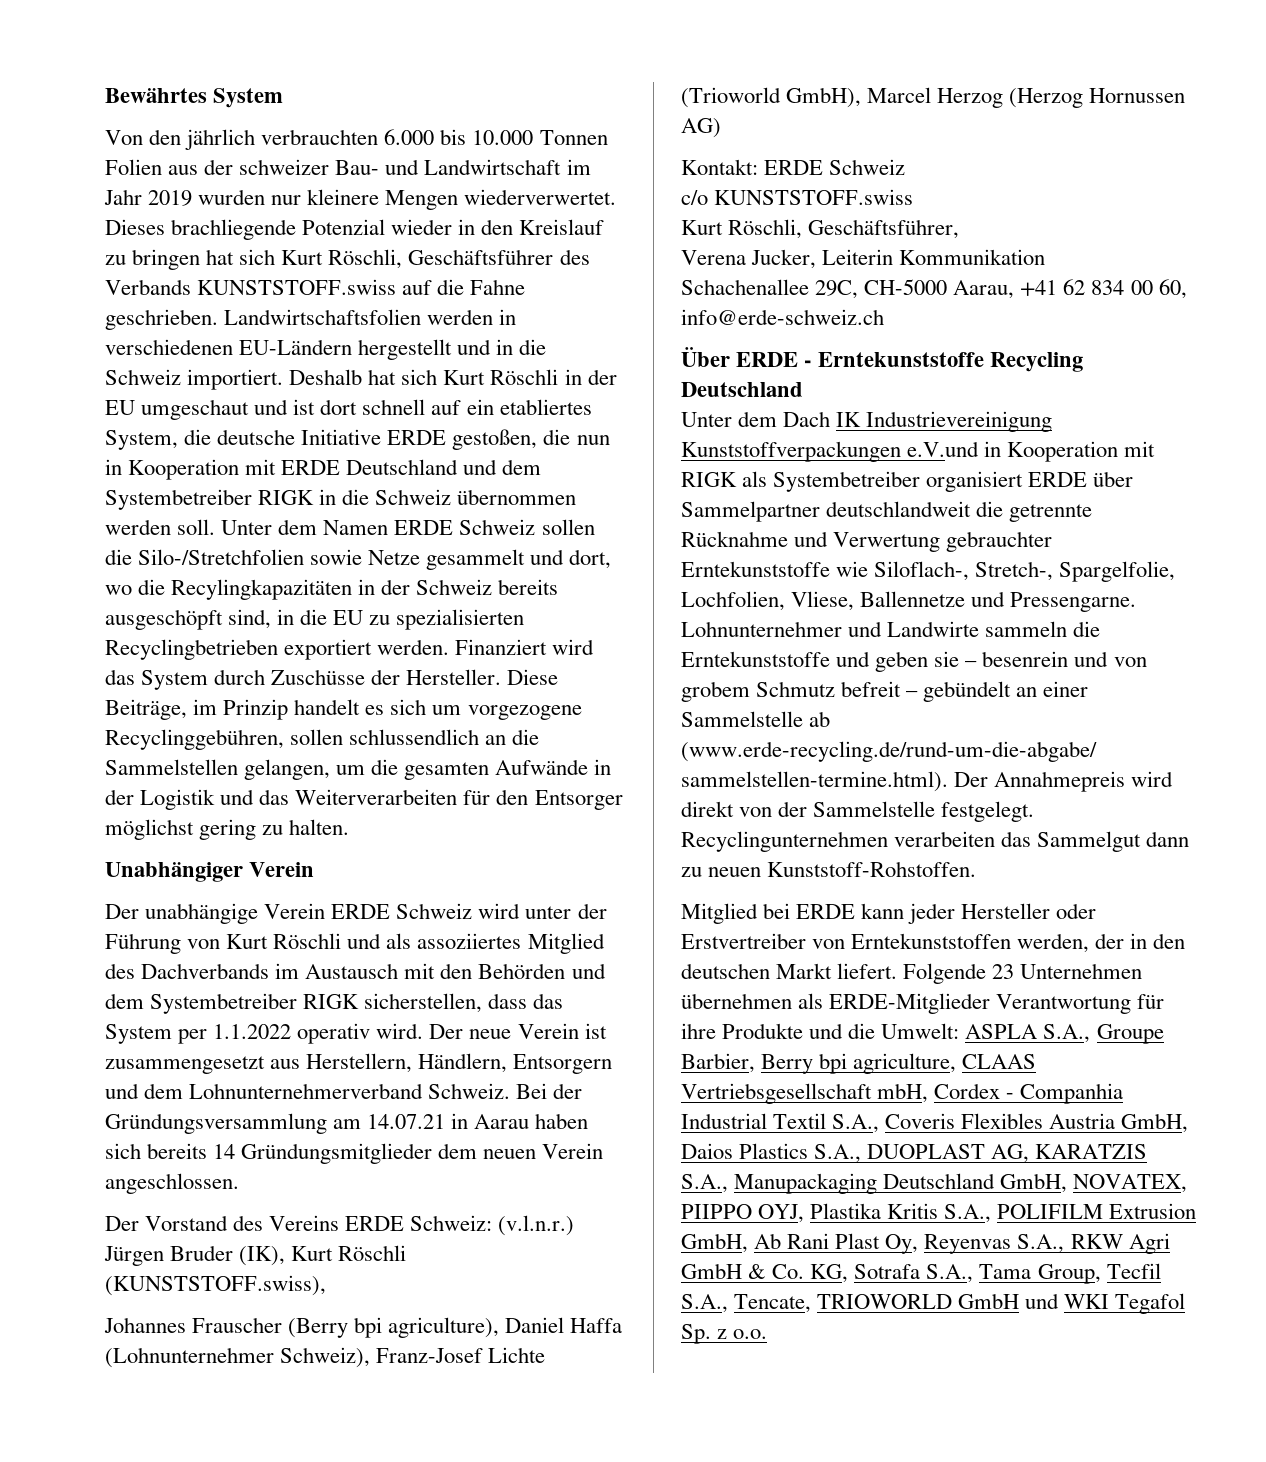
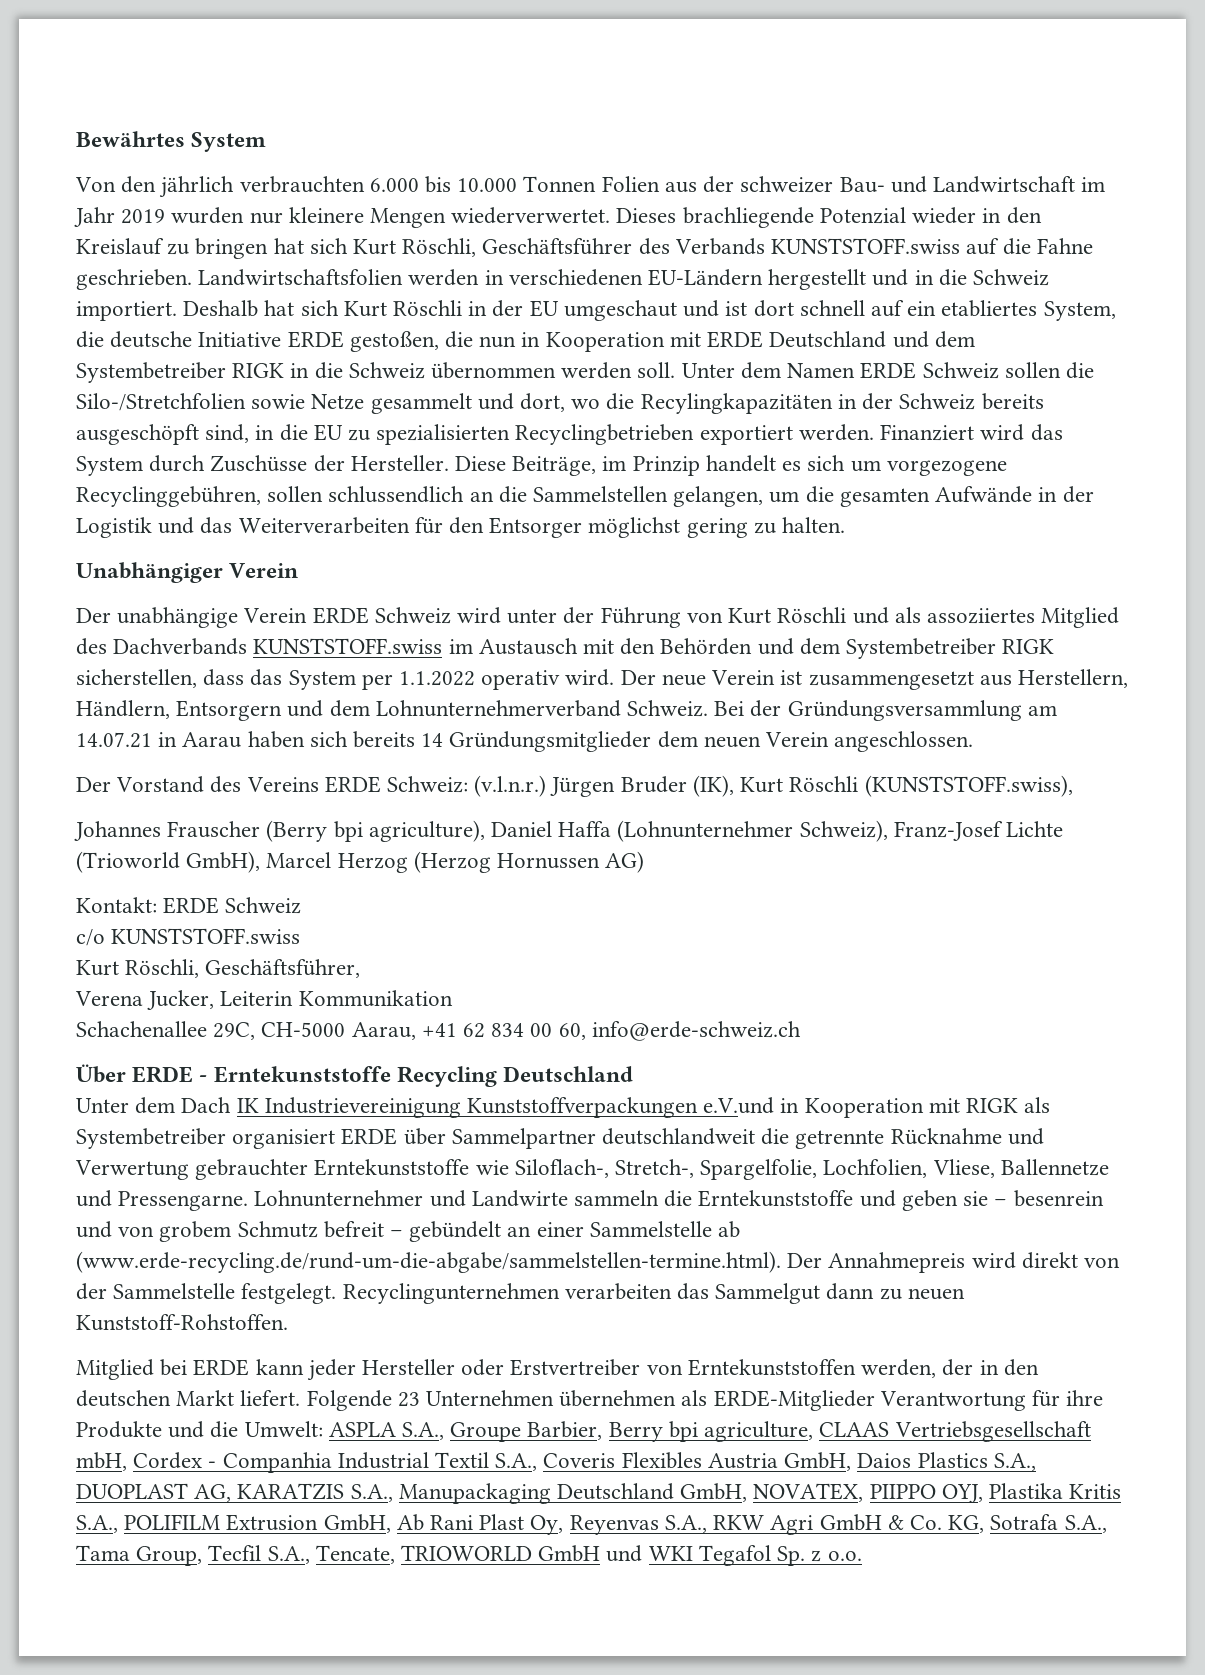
- Der unabhängige Verein ERDE Schweiz wird unter der Führung von Kurt Röschli und als assoziiertes Mitglied des Dachverbands im Austausch mit den Behörden und dem Systembetreiber RIGK sicherstellen, dass das System per 1.1.2022 operativ wird.
+ Der unabhängige Verein ERDE Schweiz wird unter der Führung von Kurt Röschli und als assoziiertes Mitglied des Dachverbands KUNSTSTOFF.swiss im Austausch mit den Behörden und dem Systembetreiber RIGK sicherstellen, dass das System per 1.1.2022 operativ wird.

